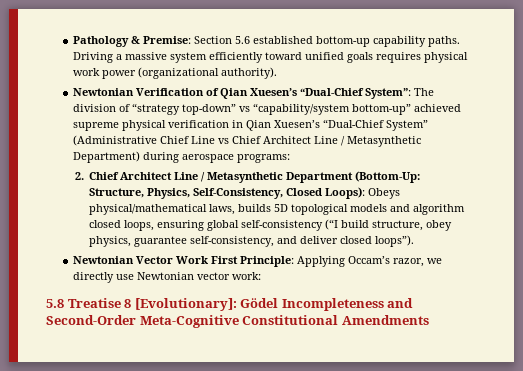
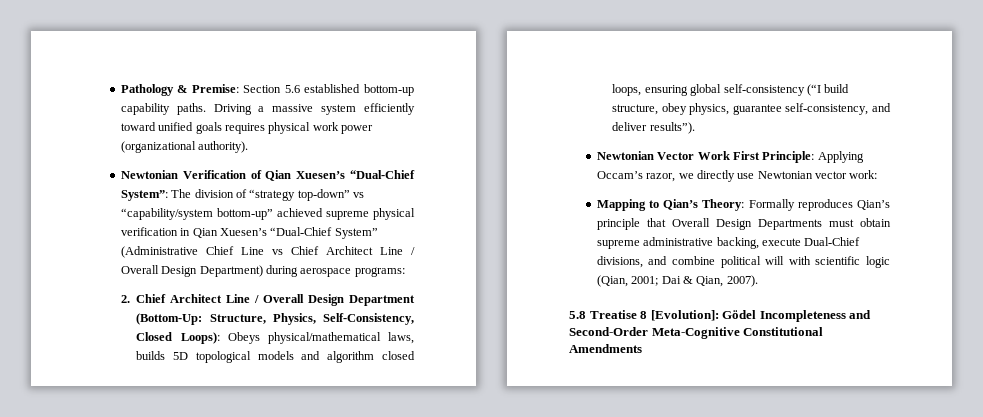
- Newtonian Verification of Qian Xuesen’s “Dual-Chief System”: The division of “strategy top-down” vs “capability/system bottom-up” achieved supreme physical verification in Qian Xuesen’s “Dual-Chief System” (Administrative Chief Line vs Chief Architect Line / Metasynthetic Department) during aerospace programs:
+ Newtonian Verification of Qian Xuesen’s “Dual-Chief System”: The division of “strategy top-down” vs “capability/system bottom-up” achieved supreme physical verification in Qian Xuesen’s “Dual-Chief System” (Administrative Chief Line vs Chief Architect Line / Overall Design Department) during aerospace programs:
- 2. Chief Architect Line / Metasynthetic Department (Bottom-Up: Structure, Physics, Self-Consistency, Closed Loops): Obeys physical/mathematical laws, builds 5D topological models and algorithm closed loops, ensuring global self-consistency (“I build structure, obey physics, guarantee self-consistency, and deliver closed loops”).
+ 2. Chief Architect Line / Overall Design Department (Bottom-Up: Structure, Physics, Self-Consistency, Closed Loops): Obeys physical/mathematical laws, builds 5D topological models and algorithm closed loops, ensuring global self-consistency (“I build structure, obey physics, guarantee self-consistency, and deliver results”).
+ Mapping to Qian’s Theory: Formally reproduces Qian’s principle that Overall Design Departments must obtain supreme administrative backing, execute Dual-Chief divisions, and combine political will with scientific logic (Qian, 2001; Dai & Qian, 2007).
- 5.8 Treatise 8 [Evolutionary]: Gödel Incompleteness and Second-Order Meta-Cognitive Constitutional Amendments
+ 5.8 Treatise 8 [Evolution]: Gödel Incompleteness and Second-Order Meta-Cognitive Constitutional Amendments

